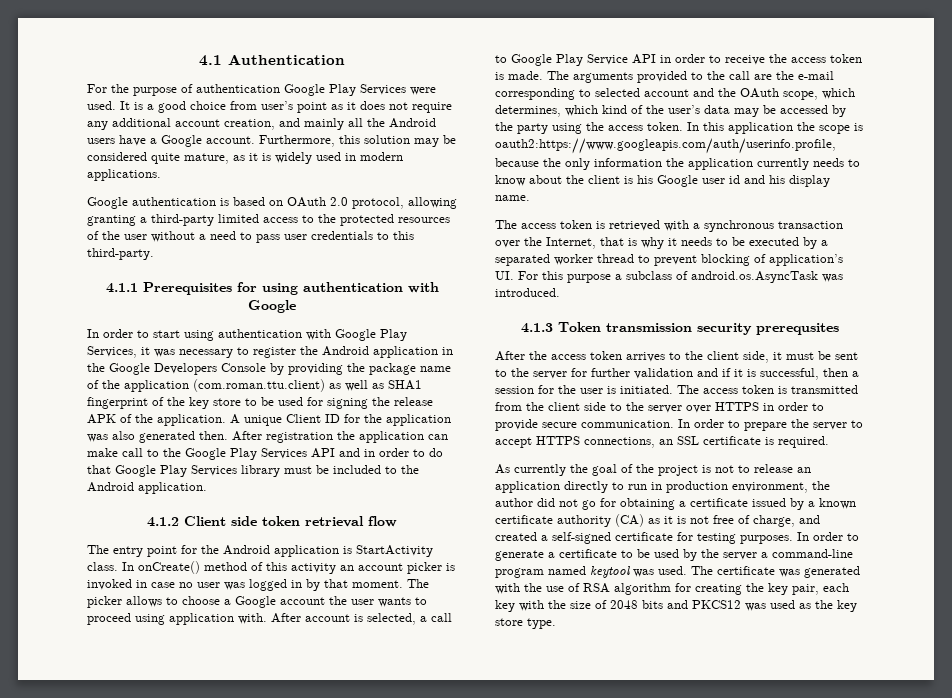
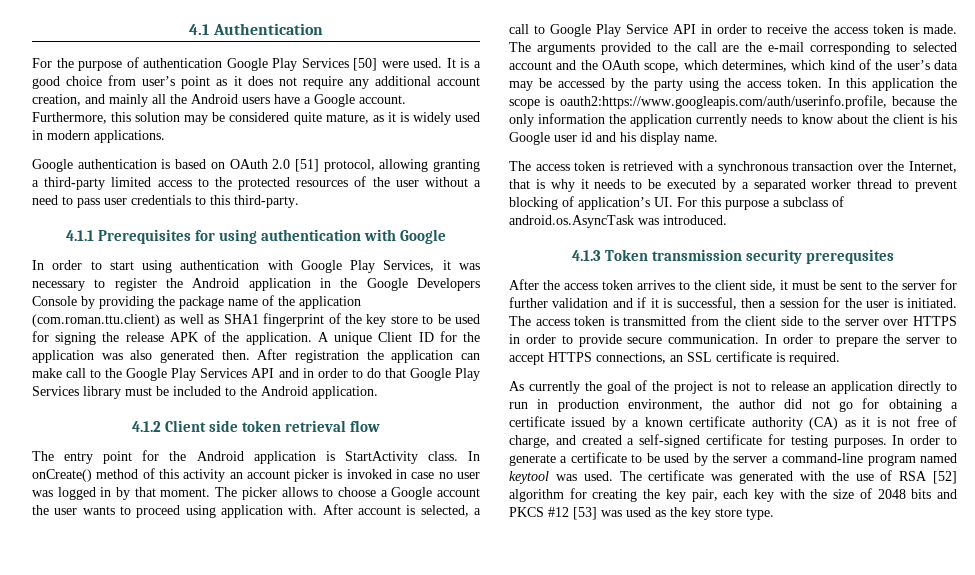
- For the purpose of authentication Google Play Services were used.
+ For the purpose of authentication Google Play Services [50] were used.
- Google authentication is based on OAuth 2.0 protocol, allowing granting a third-party limited access to the protected resources of the user without a need to pass user credentials to this third-party.
+ Google authentication is based on OAuth 2.0 [51] protocol, allowing granting a third-party limited access to the protected resources of the user without a need to pass user credentials to this third-party.
- The certificate was generated with the use of RSA algorithm for creating the key pair, each key with the size of 2048 bits and PKCS12 was used as the key store type.
+ The certificate was generated with the use of RSA [52] algorithm for creating the key pair, each key with the size of 2048 bits and PKCS #12 [53] was used as the key store type.

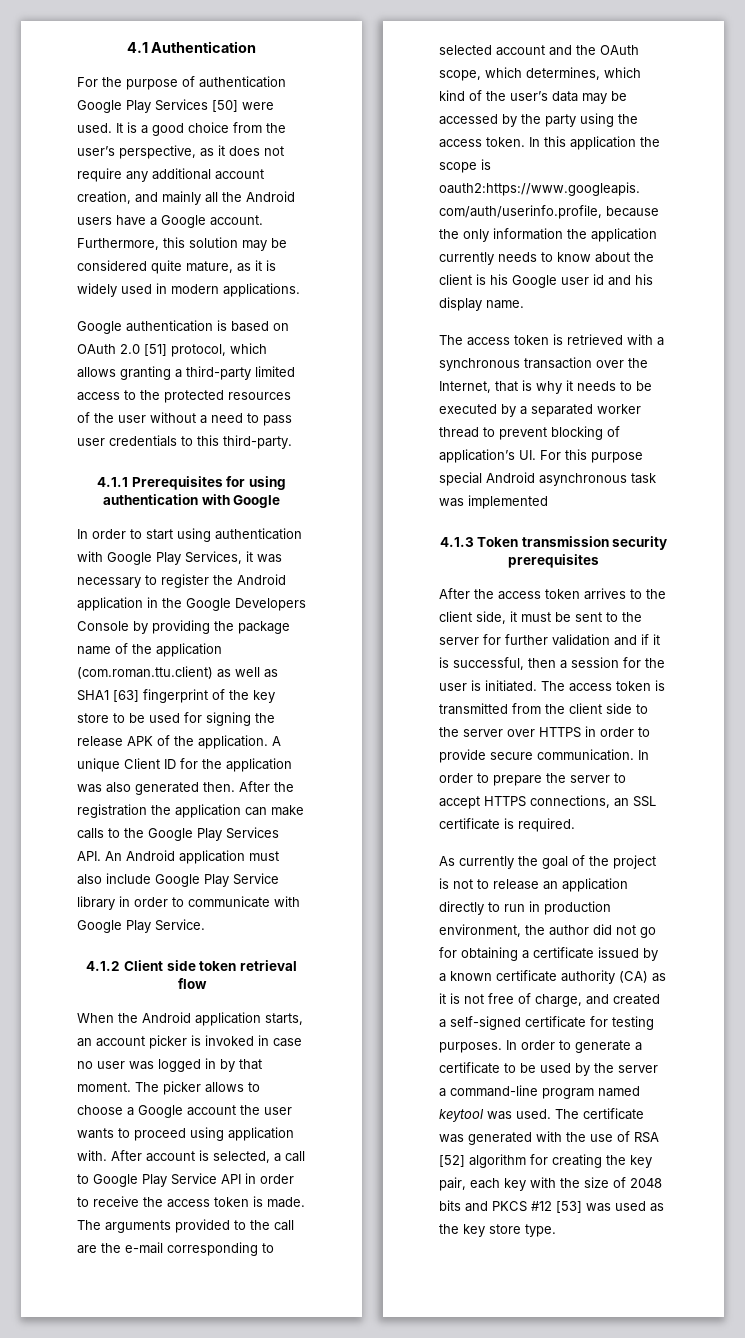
- It is a good choice from user’s point as it does not require any additional account creation, and mainly all the Android users have a Google account.
+ It is a good choice from the user’s perspective, as it does not require any additional account creation, and mainly all the Android users have a Google account.
- Google authentication is based on OAuth 2.0 [51] protocol, allowing granting a third-party limited access to the protected resources of the user without a need to pass user credentials to this third-party.
+ Google authentication is based on OAuth 2.0 [51] protocol, which allows granting a third-party limited access to the protected resources of the user without a need to pass user credentials to this third-party.
- In order to start using authentication with Google Play Services, it was necessary to register the Android application in the Google Developers Console by providing the package name of the application (com.roman.ttu.client) as well as SHA1 fingerprint of the key store to be used for signing the release APK of the application.
+ In order to start using authentication with Google Play Services, it was necessary to register the Android application in the Google Developers Console by providing the package name of the application (com.roman.ttu.client) as well as SHA1 [63] fingerprint of the key store to be used for signing the release APK of the application.
- After registration the application can make call to the Google Play Services API and in order to do that Google Play Services library must be included to the Android application.
+ After the registration the application can make calls to the Google Play Services API. An Android application must also include Google Play Service library in order to communicate with Google Play Service.
- The entry point for the Android application is StartActivity class. In onCreate() method of this activity an account picker is invoked in case no user was logged in by that moment.
+ When the Android application starts, an account picker is invoked in case no user was logged in by that moment.
- The access token is retrieved with a synchronous transaction over the Internet, that is why it needs to be executed by a separated worker thread to prevent blocking of application’s UI. For this purpose a subclass of android.os.AsyncTask was introduced.
+ The access token is retrieved with a synchronous transaction over the Internet, that is why it needs to be executed by a separated worker thread to prevent blocking of application’s UI. For this purpose special Android asynchronous task was implemented
- 4.1.3 Token transmission security prerequsites
+ 4.1.3 Token transmission security prerequisites

